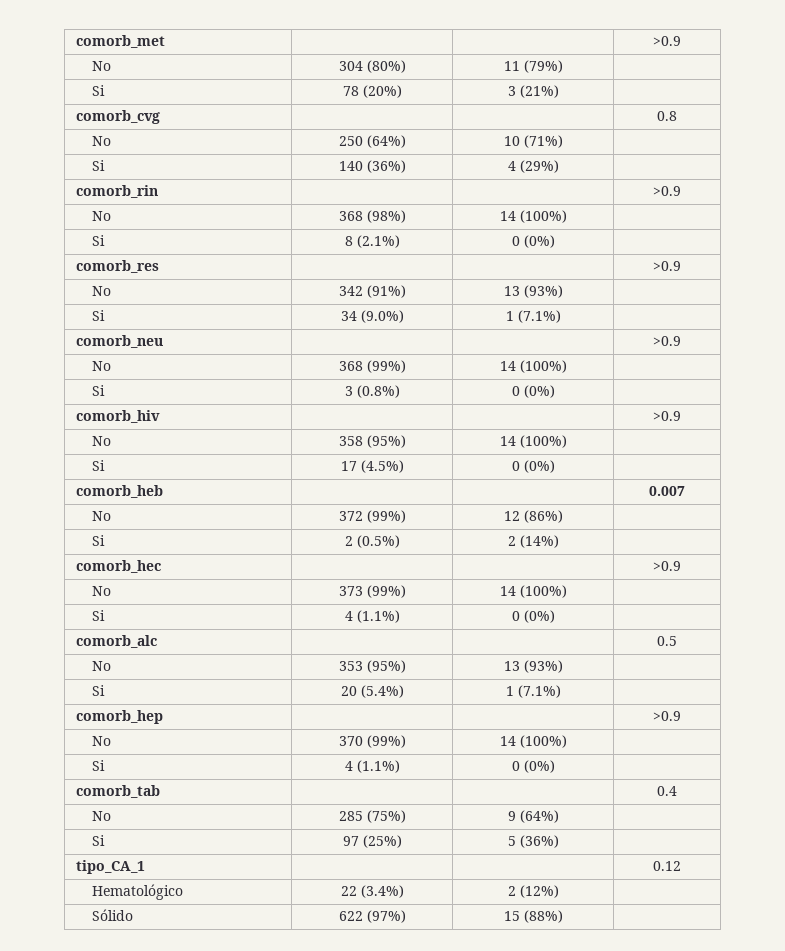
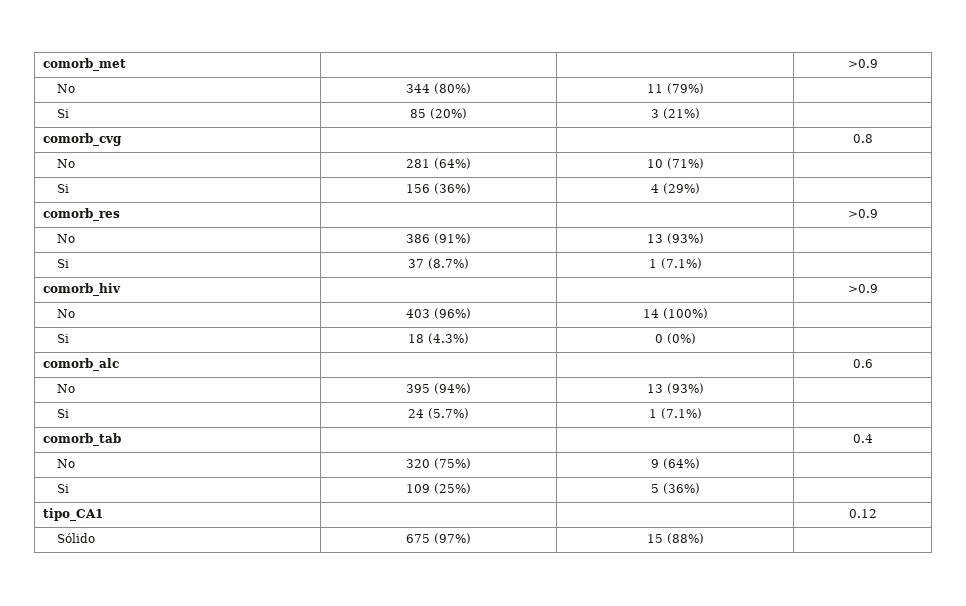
- No | 304 (80%) | 11 (79%) |
+ No | 344 (80%) | 11 (79%) |
- Si | 78 (20%) | 3 (21%) |
+ Si | 85 (20%) | 3 (21%) |
- No | 250 (64%) | 10 (71%) |
+ No | 281 (64%) | 10 (71%) |
- Si | 140 (36%) | 4 (29%) |
+ Si | 156 (36%) | 4 (29%) |
- comorb_rin | | | >0.9
- No | 368 (98%) | 14 (100%) |
- Si | 8 (2.1%) | 0 (0%) |
- No | 342 (91%) | 13 (93%) |
+ No | 386 (91%) | 13 (93%) |
- Si | 34 (9.0%) | 1 (7.1%) |
- comorb_neu | | | >0.9
- No | 368 (99%) | 14 (100%) |
- Si | 3 (0.8%) | 0 (0%) |
+ Si | 37 (8.7%) | 1 (7.1%) |
- No | 358 (95%) | 14 (100%) |
- Si | 17 (4.5%) | 0 (0%) |
- comorb_heb | | | 0.007
- No | 372 (99%) | 12 (86%) |
- Si | 2 (0.5%) | 2 (14%) |
- comorb_hec | | | >0.9
- No | 373 (99%) | 14 (100%) |
- Si | 4 (1.1%) | 0 (0%) |
+ No | 403 (96%) | 14 (100%) |
+ Si | 18 (4.3%) | 0 (0%) |
- comorb_alc | | | 0.5
- No | 353 (95%) | 13 (93%) |
- Si | 20 (5.4%) | 1 (7.1%) |
- comorb_hep | | | >0.9
- No | 370 (99%) | 14 (100%) |
- Si | 4 (1.1%) | 0 (0%) |
+ comorb_alc | | | 0.6
+ No | 395 (94%) | 13 (93%) |
+ Si | 24 (5.7%) | 1 (7.1%) |
- No | 285 (75%) | 9 (64%) |
+ No | 320 (75%) | 9 (64%) |
- Si | 97 (25%) | 5 (36%) |
+ Si | 109 (25%) | 5 (36%) |
- tipo_CA_1 | | | 0.12
+ tipo_CA1 | | | 0.12
- Hematológico | 22 (3.4%) | 2 (12%) |
- Sólido | 622 (97%) | 15 (88%) |
+ Sólido | 675 (97%) | 15 (88%) |

